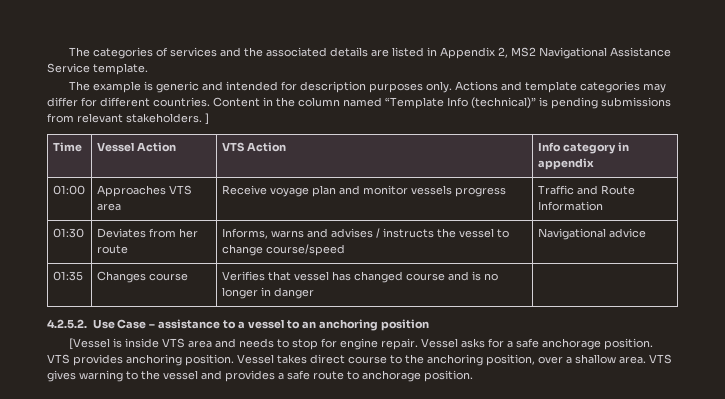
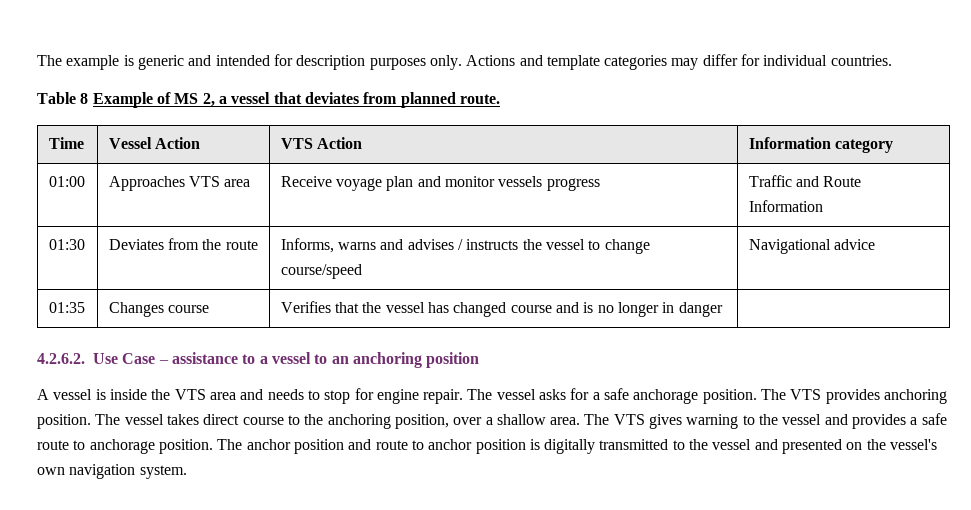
- The categories of services and the associated details are listed in Appendix 2, MS2 Navigational Assistance Service template.
- Actions and template categories may differ for different countries. Content in the column named “Template Info (technical)” is pending submissions from relevant stakeholders. ]
+ Actions and template categories may differ for individual countries.
+ Table 8 Example of MS 2, a vessel that deviates from planned route.
- Time | Vessel Action | VTS Action | Info category in appendix
+ Time | Vessel Action | VTS Action | Information category
- 01:30 | Deviates from her route | Informs, warns and advises / instructs the vessel to change course/speed | Navigational advice
+ 01:30 | Deviates from the route | Informs, warns and advises / instructs the vessel to change course/speed | Navigational advice
- 01:35 | Changes course | Verifies that vessel has changed course and is no longer in danger |
+ 01:35 | Changes course | Verifies that the vessel has changed course and is no longer in danger |
- 4.2.5.2. Use Case – assistance to a vessel to an anchoring position
+ 4.2.6.2. Use Case – assistance to a vessel to an anchoring position
- [Vessel is inside VTS area and needs to stop for engine repair.
+ A vessel is inside the VTS area and needs to stop for engine repair.
- Vessel asks for a safe anchorage position.
+ The vessel asks for a safe anchorage position.
- VTS provides anchoring position.
+ The VTS provides anchoring position.
- Vessel takes direct course to the anchoring position, over a shallow area.
+ The vessel takes direct course to the anchoring position, over a shallow area.
- VTS gives warning to the vessel and provides a safe route to anchorage position.
+ The VTS gives warning to the vessel and provides a safe route to anchorage position.
+ The anchor position and route to anchor position is digitally transmitted to the vessel and presented on the vessel's own navigation system.

